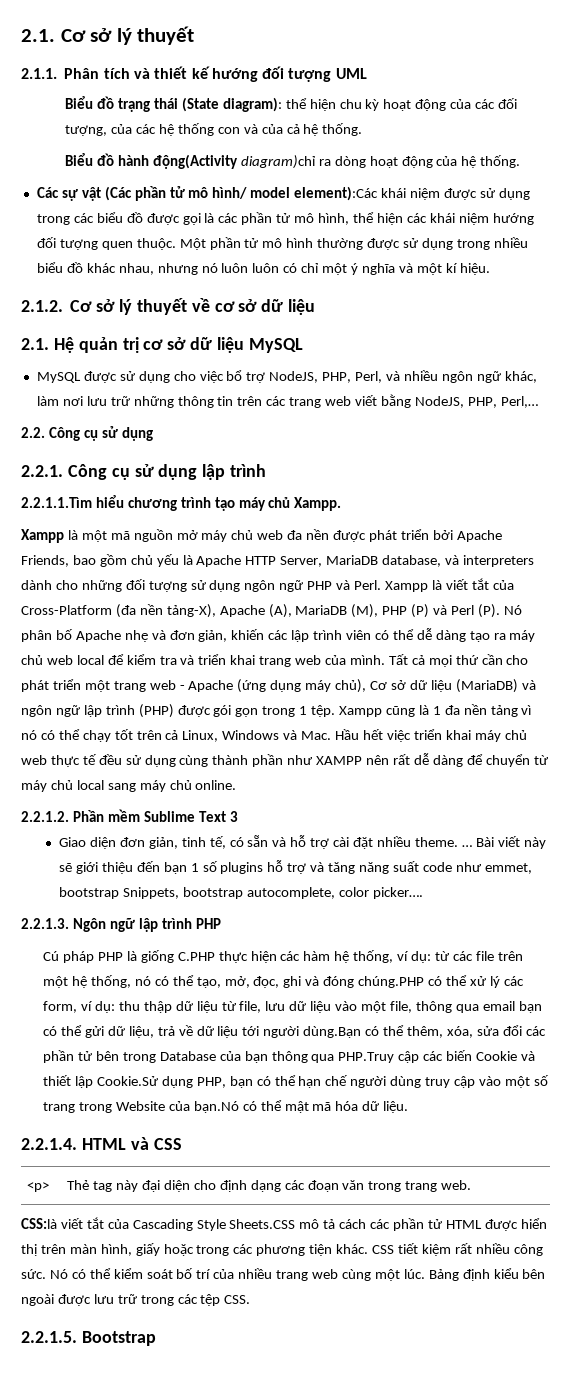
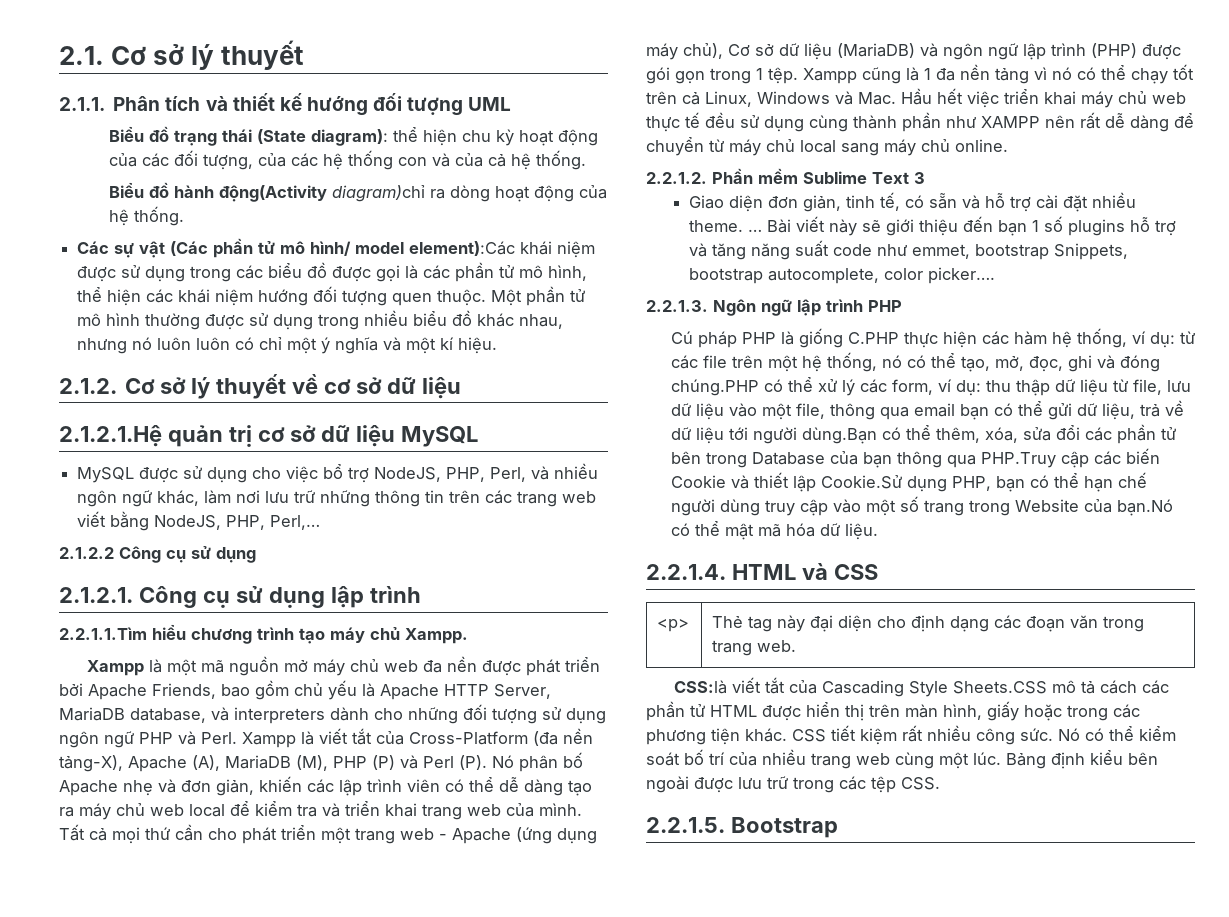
- 2.1. Hệ quản trị cơ sở dữ liệu MySQL
+ 2.1.2.1.Hệ quản trị cơ sở dữ liệu MySQL
- 2.2. Công cụ sử dụng
+ 2.1.2.2 Công cụ sử dụng
- 2.2.1. Công cụ sử dụng lập trình
+ 2.1.2.1. Công cụ sử dụng lập trình

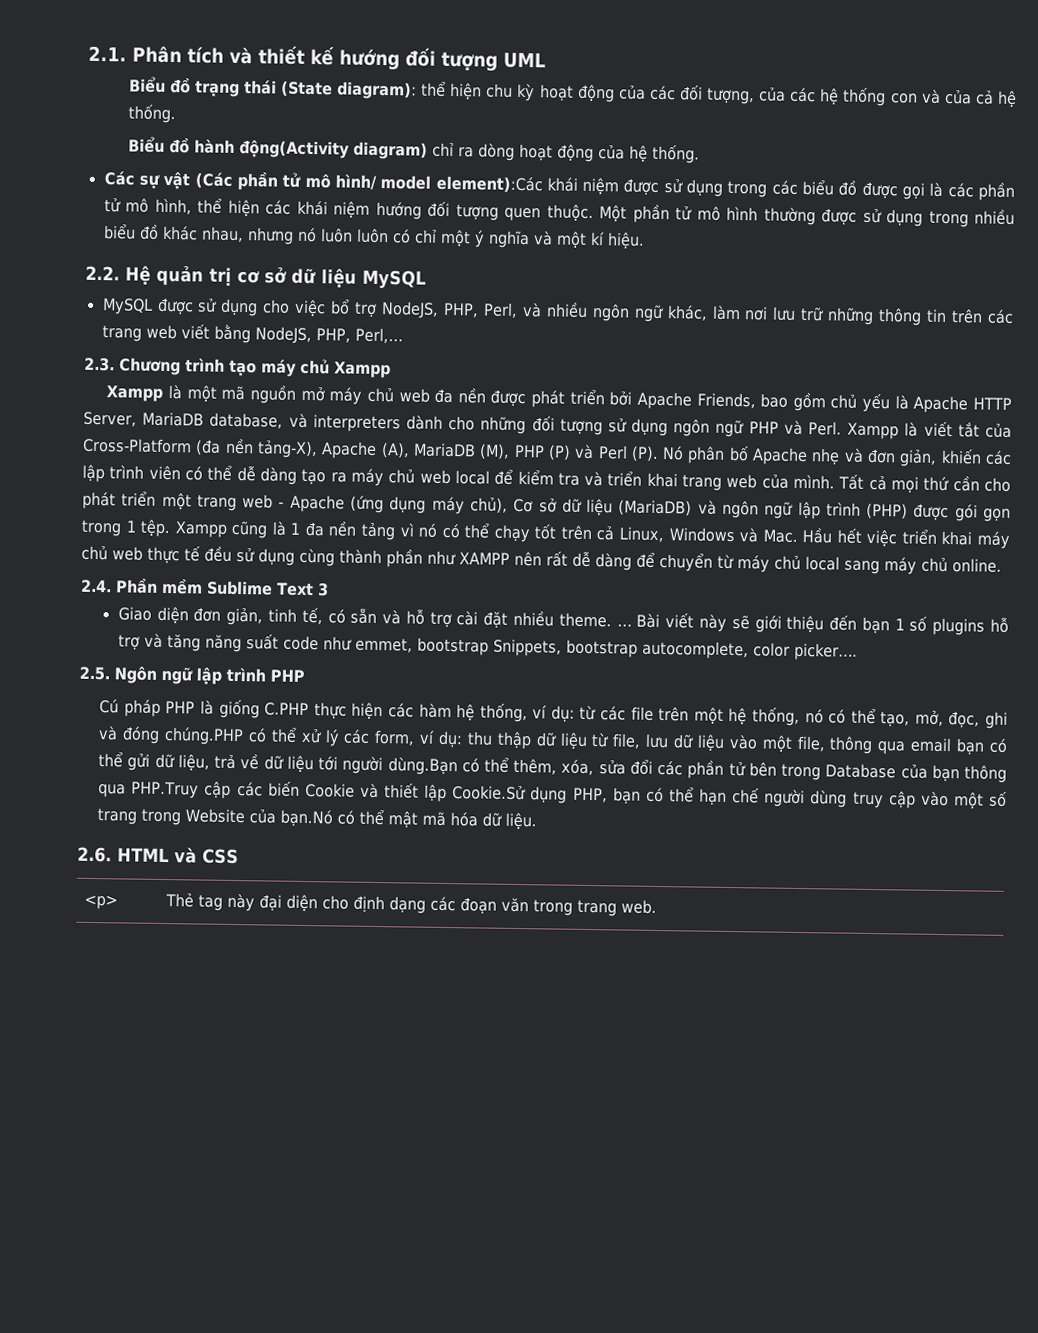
- 2.1. Cơ sở lý thuyết
- 2.1.1. Phân tích và thiết kế hướng đối tượng UML
+ 2.1. Phân tích và thiết kế hướng đối tượng UML
- Biểu đồ hành động(Activity diagram)chỉ ra dòng hoạt động của hệ thống.
+ Biểu đồ hành động(Activity diagram) chỉ ra dòng hoạt động của hệ thống.
- 2.1.2. Cơ sở lý thuyết về cơ sở dữ liệu
- 2.1.2.1.Hệ quản trị cơ sở dữ liệu MySQL
+ 2.2. Hệ quản trị cơ sở dữ liệu MySQL
- 2.1.2.2 Công cụ sử dụng
- 2.1.2.1. Công cụ sử dụng lập trình
- 2.2.1.1.Tìm hiểu chương trình tạo máy chủ Xampp.
+ 2.3. Chương trình tạo máy chủ Xampp
- 2.2.1.2. Phần mềm Sublime Text 3
+ 2.4. Phần mềm Sublime Text 3
- 2.2.1.3. Ngôn ngữ lập trình PHP
+ 2.5. Ngôn ngữ lập trình PHP
- 2.2.1.4. HTML và CSS
+ 2.6. HTML và CSS
- CSS:là viết tắt của Cascading Style Sheets.CSS mô tả cách các phần tử HTML được hiển thị trên màn hình, giấy hoặc trong các phương tiện khác. CSS tiết kiệm rất nhiều công sức. Nó có thể kiểm soát bố trí của nhiều trang web cùng một lúc. Bảng định kiểu bên ngoài được lưu trữ trong các tệp CSS.
- 2.2.1.5. Bootstrap

